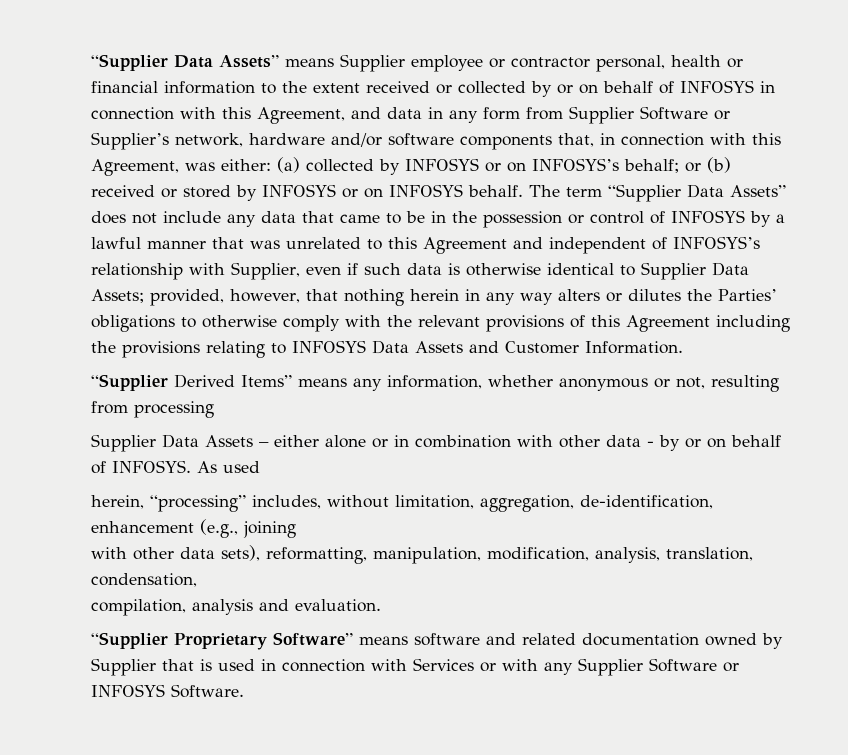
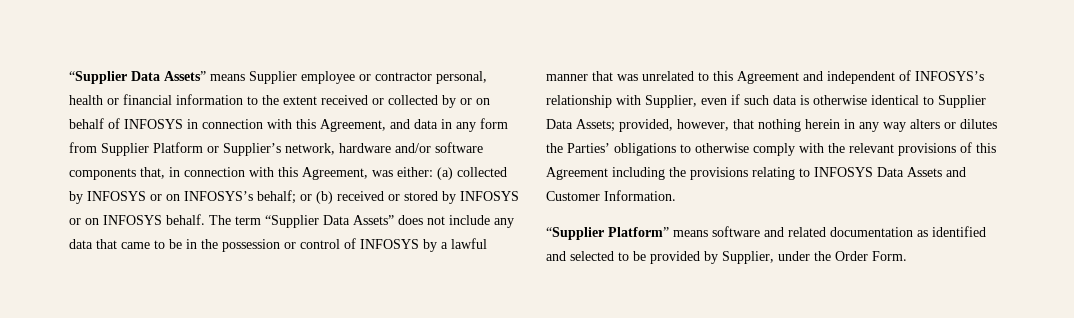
- “Supplier Data Assets” means Supplier employee or contractor personal, health or financial information to the extent received or collected by or on behalf of INFOSYS in connection with this Agreement, and data in any form from Supplier Software or Supplier’s network, hardware and/or software components that, in connection with this Agreement, was either:
+ “Supplier Data Assets” means Supplier employee or contractor personal, health or financial information to the extent received or collected by or on behalf of INFOSYS in connection with this Agreement, and data in any form from Supplier Platform or Supplier’s network, hardware and/or software components that, in connection with this Agreement, was either:
- “Supplier Derived Items” means any information, whether anonymous or not, resulting from processing
- Supplier Data Assets – either alone or in combination with other data - by or on behalf of INFOSYS. As used
- herein, “processing” includes, without limitation, aggregation, de-identification, enhancement (e.g., joining
- with other data sets), reformatting, manipulation, modification, analysis, translation, condensation,
- compilation, analysis and evaluation.
- “Supplier Proprietary Software” means software and related documentation owned by Supplier that is used in connection with Services or with any Supplier Software or INFOSYS Software.
+ “Supplier Platform” means software and related documentation as identified and selected to be provided by Supplier, under the Order Form.

